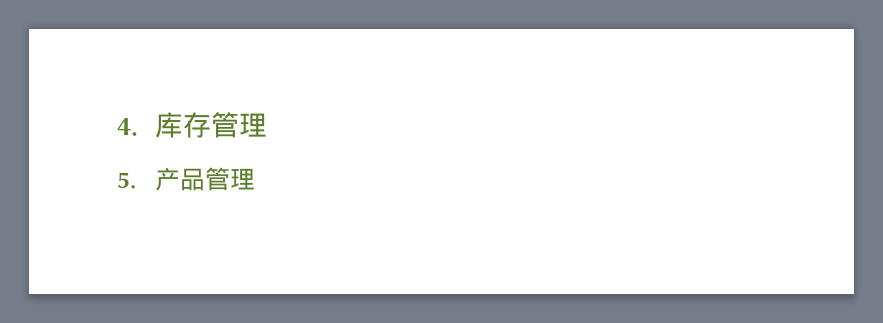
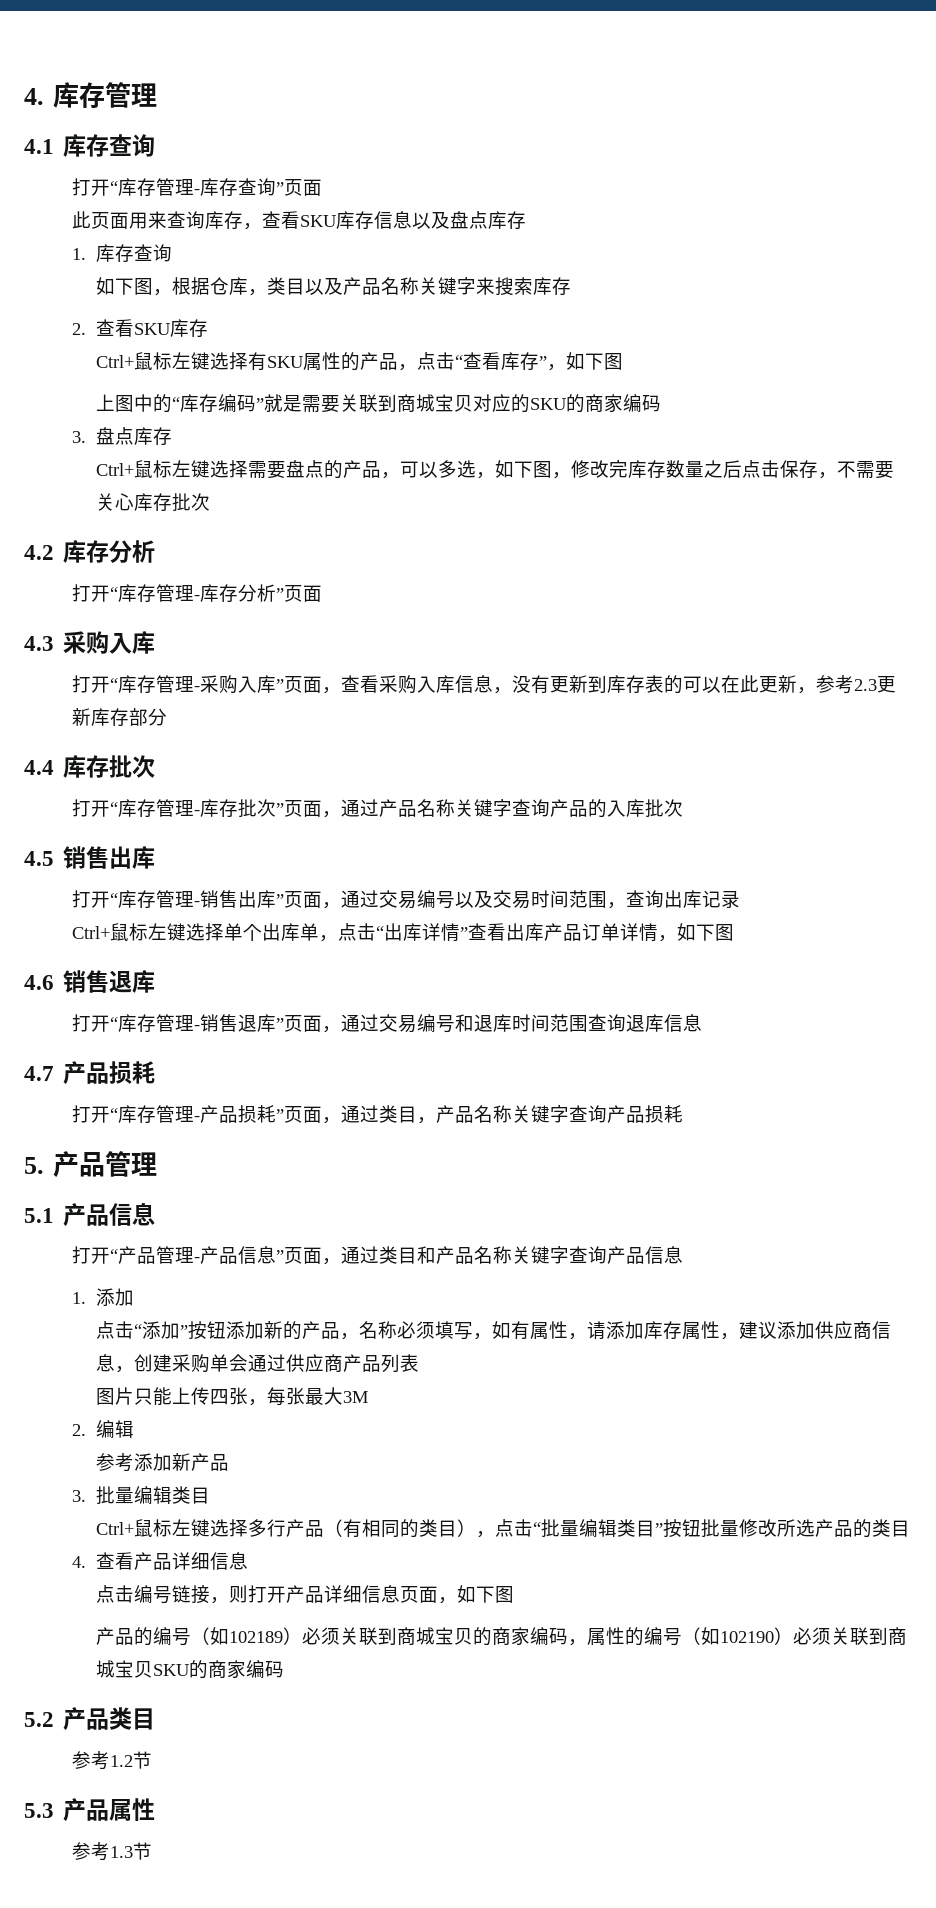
+ 4.1库存查询
+ 打开“库存管理-库存查询”页面
+ 此页面用来查询库存，查看SKU库存信息以及盘点库存
+ 1.库存查询
+ 如下图，根据仓库，类目以及产品名称关键字来搜索库存
+ 2.查看SKU库存
+ Ctrl+鼠标左键选择有SKU属性的产品，点击“查看库存”，如下图
+ 上图中的“库存编码”就是需要关联到商城宝贝对应的SKU的商家编码
+ 3.盘点库存
+ Ctrl+鼠标左键选择需要盘点的产品，可以多选，如下图，修改完库存数量之后点击保存，不需要关心库存批次
+ 4.2库存分析
+ 打开“库存管理-库存分析”页面
+ 4.3采购入库
+ 打开“库存管理-采购入库”页面，查看采购入库信息，没有更新到库存表的可以在此更新，参考2.3更新库存部分
+ 4.4库存批次
+ 打开“库存管理-库存批次”页面，通过产品名称关键字查询产品的入库批次
+ 4.5销售出库
+ 打开“库存管理-销售出库”页面，通过交易编号以及交易时间范围，查询出库记录
+ Ctrl+鼠标左键选择单个出库单，点击“出库详情”查看出库产品订单详情，如下图
+ 4.6销售退库
+ 打开“库存管理-销售退库”页面，通过交易编号和退库时间范围查询退库信息
+ 4.7产品损耗
+ 打开“库存管理-产品损耗”页面，通过类目，产品名称关键字查询产品损耗
  5.产品管理
+ 5.1产品信息
+ 打开“产品管理-产品信息”页面，通过类目和产品名称关键字查询产品信息
+ 1.添加
+ 点击“添加”按钮添加新的产品，名称必须填写，如有属性，请添加库存属性，建议添加供应商信息，创建采购单会通过供应商产品列表
+ 图片只能上传四张，每张最大3M
+ 2.编辑
+ 参考添加新产品
+ 3.批量编辑类目
+ Ctrl+鼠标左键选择多行产品（有相同的类目），点击“批量编辑类目”按钮批量修改所选产品的类目
+ 4.查看产品详细信息
+ 点击编号链接，则打开产品详细信息页面，如下图
+ 产品的编号（如102189）必须关联到商城宝贝的商家编码，属性的编号（如102190）必须关联到商城宝贝SKU的商家编码
+ 5.2产品类目
+ 参考1.2节
+ 5.3产品属性
+ 参考1.3节

